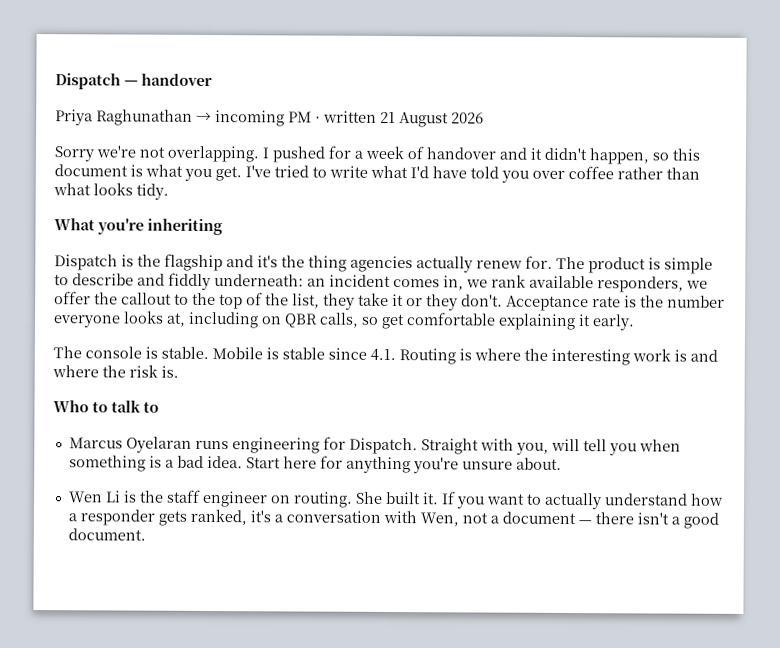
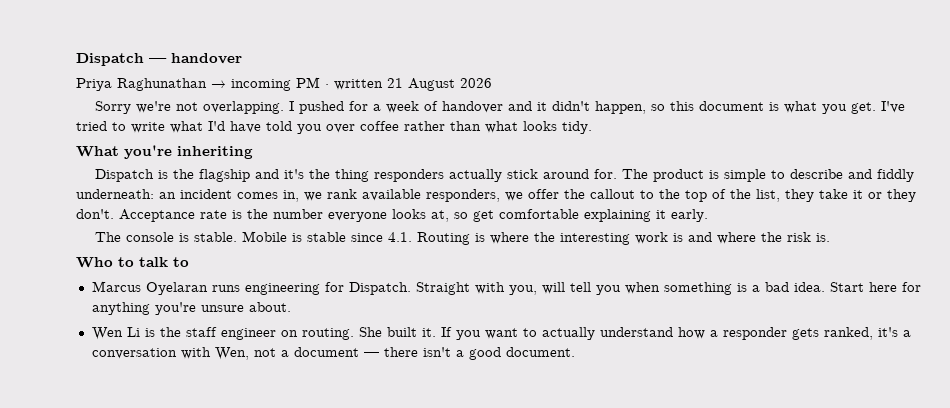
- Dispatch is the flagship and it's the thing agencies actually renew for.
+ Dispatch is the flagship and it's the thing responders actually stick around for.
- Acceptance rate is the number everyone looks at, including on QBR calls, so get comfortable explaining it early.
+ Acceptance rate is the number everyone looks at, so get comfortable explaining it early.

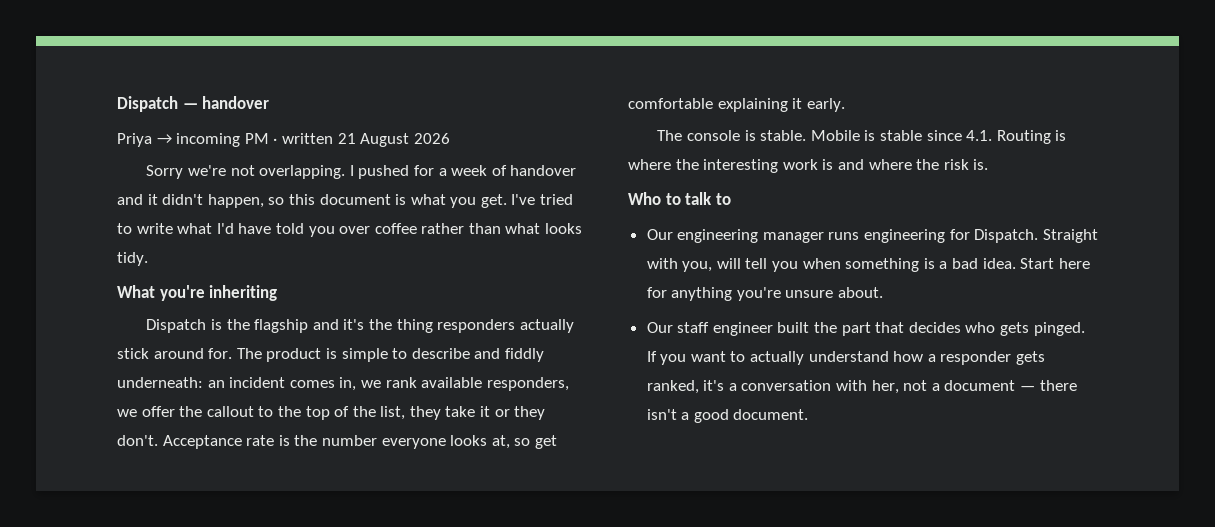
- Priya Raghunathan → incoming PM · written 21 August 2026
+ Priya → incoming PM · written 21 August 2026
- Marcus Oyelaran runs engineering for Dispatch.
+ Our engineering manager runs engineering for Dispatch.
- Wen Li is the staff engineer on routing. She built it.
+ Our staff engineer built the part that decides who gets pinged.
- If you want to actually understand how a responder gets ranked, it's a conversation with Wen, not a document — there isn't a good document.
+ If you want to actually understand how a responder gets ranked, it's a conversation with her, not a document — there isn't a good document.

